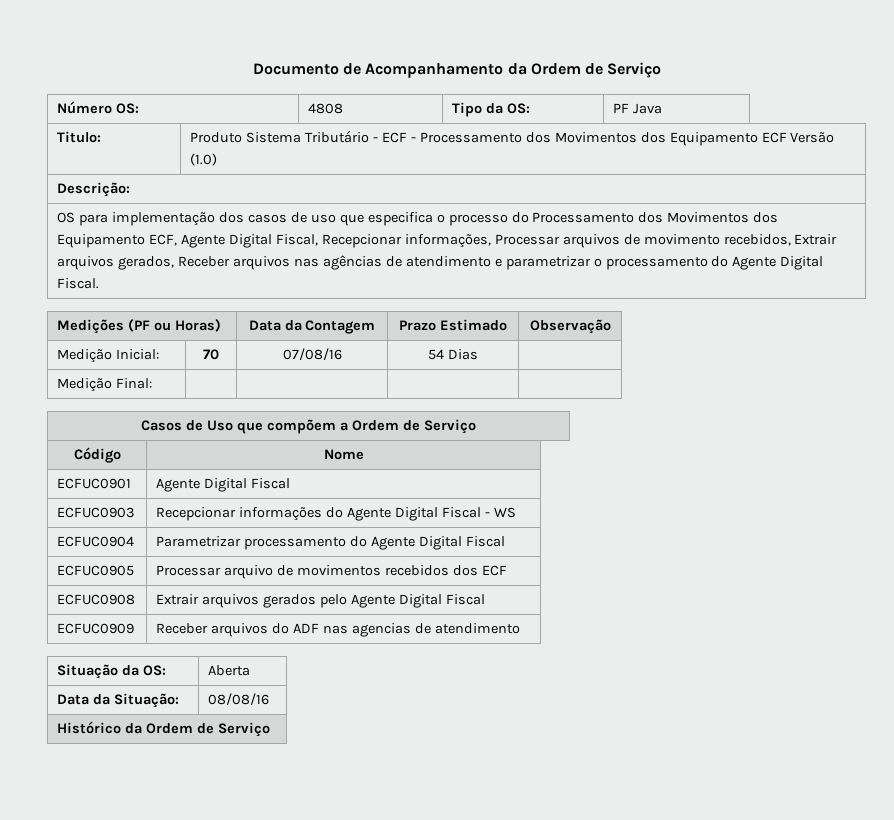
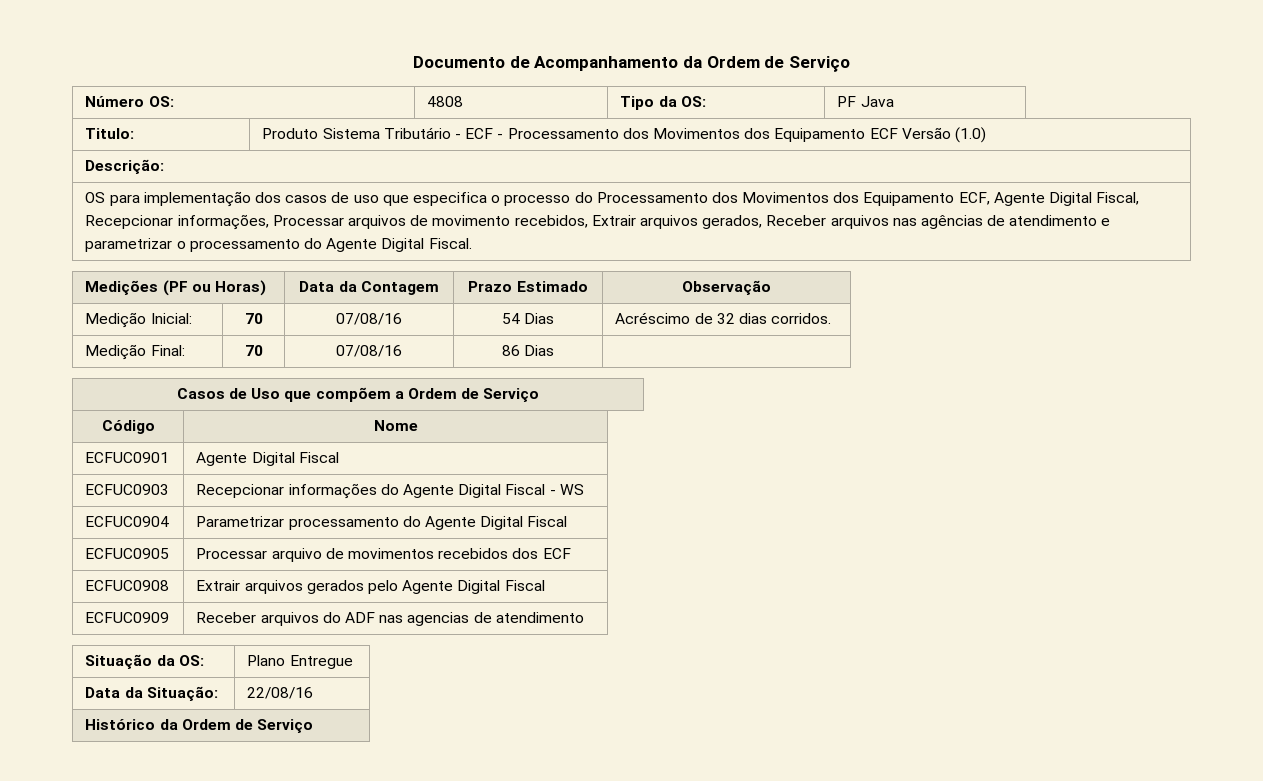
- Medição Inicial: | 70 | 07/08/16 | 54 Dias |
- Medição Final: | | | |
+ Medição Inicial: | 70 | 07/08/16 | 54 Dias | Acréscimo de 32 dias corridos.
+ Medição Final: | 70 | 07/08/16 | 86 Dias |
- Situação da OS: | Aberta
+ Situação da OS: | Plano Entregue
- Data da Situação: | 08/08/16
+ Data da Situação: | 22/08/16

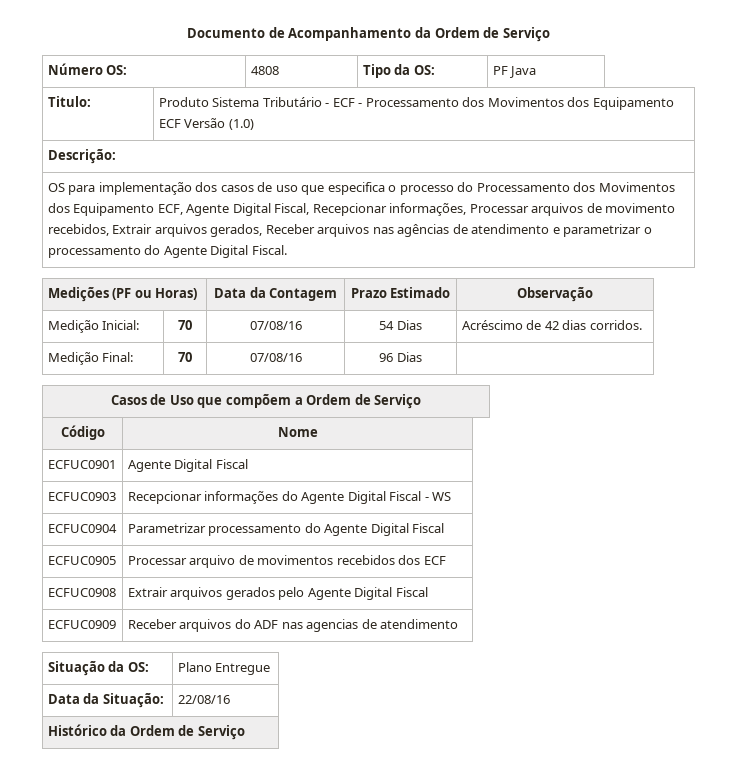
- Medição Inicial: | 70 | 07/08/16 | 54 Dias | Acréscimo de 32 dias corridos.
+ Medição Inicial: | 70 | 07/08/16 | 54 Dias | Acréscimo de 42 dias corridos.
- Medição Final: | 70 | 07/08/16 | 86 Dias |
+ Medição Final: | 70 | 07/08/16 | 96 Dias |

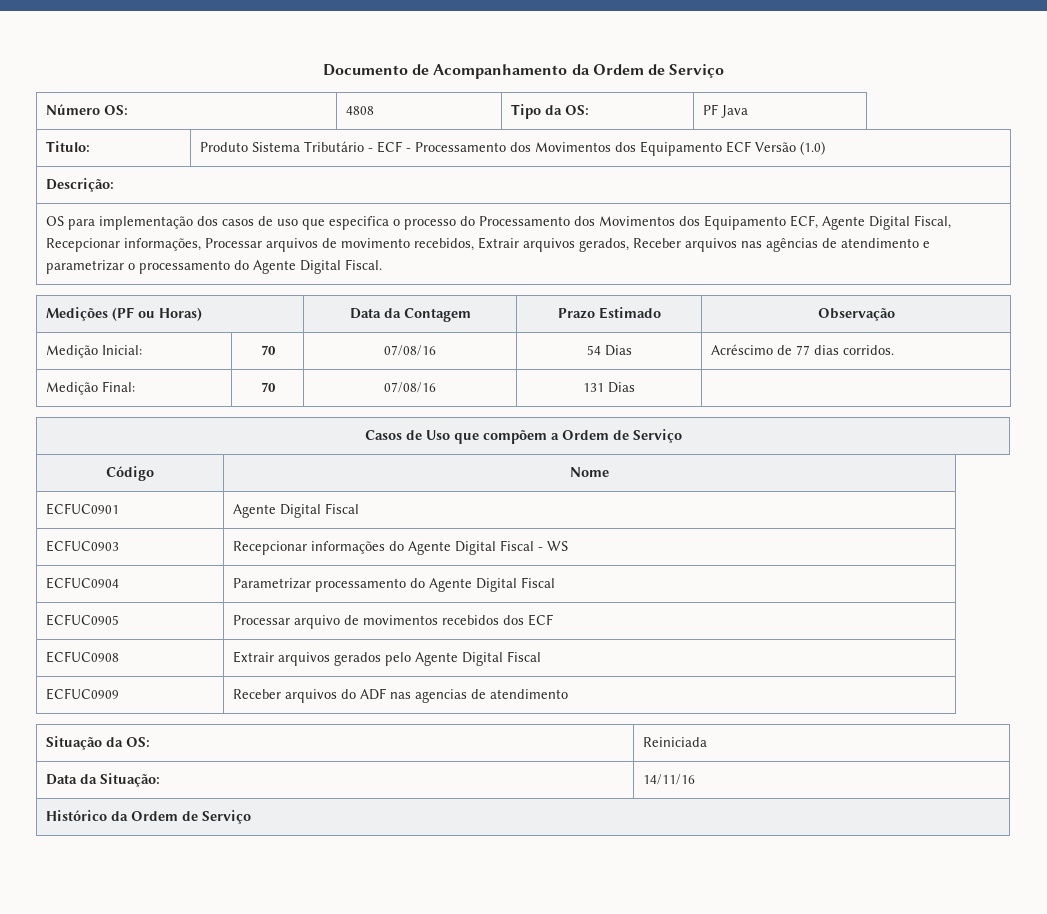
- Medição Inicial: | 70 | 07/08/16 | 54 Dias | Acréscimo de 42 dias corridos.
+ Medição Inicial: | 70 | 07/08/16 | 54 Dias | Acréscimo de 77 dias corridos.
- Medição Final: | 70 | 07/08/16 | 96 Dias |
+ Medição Final: | 70 | 07/08/16 | 131 Dias |
- Situação da OS: | Plano Entregue
+ Situação da OS: | Reiniciada
- Data da Situação: | 22/08/16
+ Data da Situação: | 14/11/16

